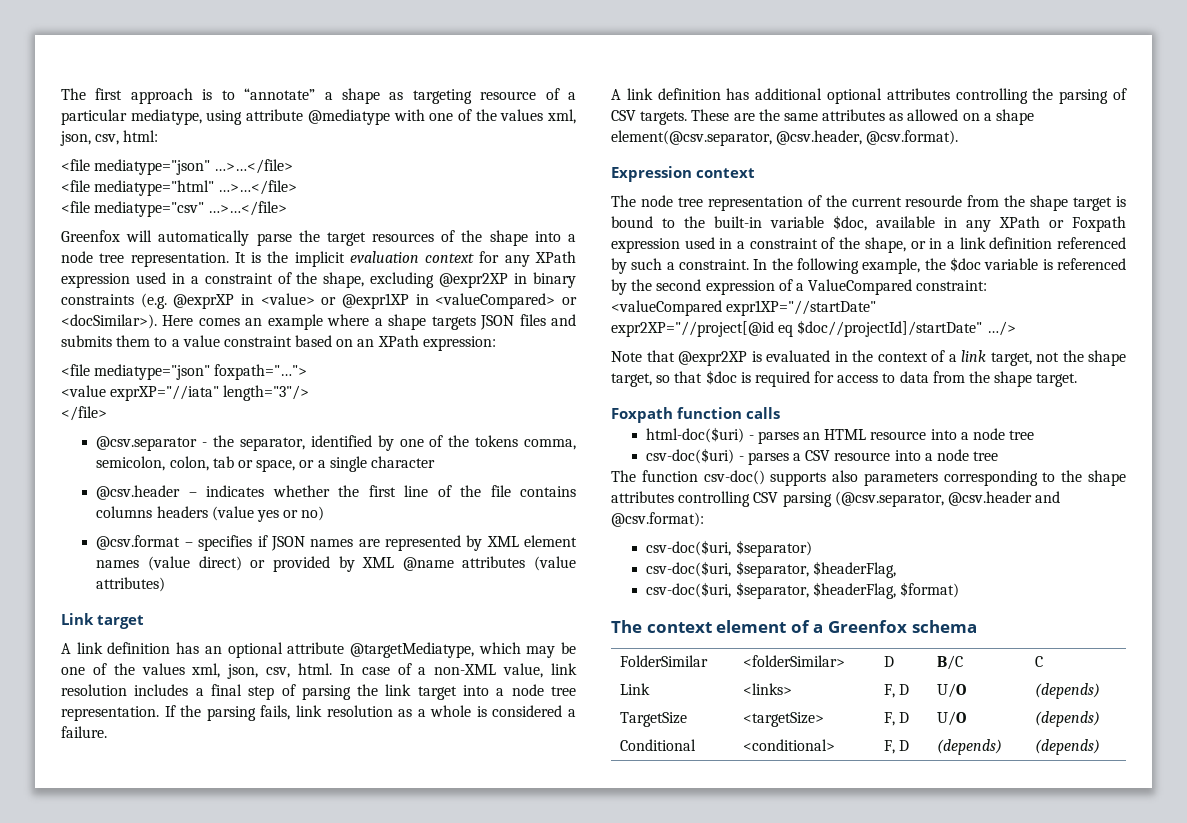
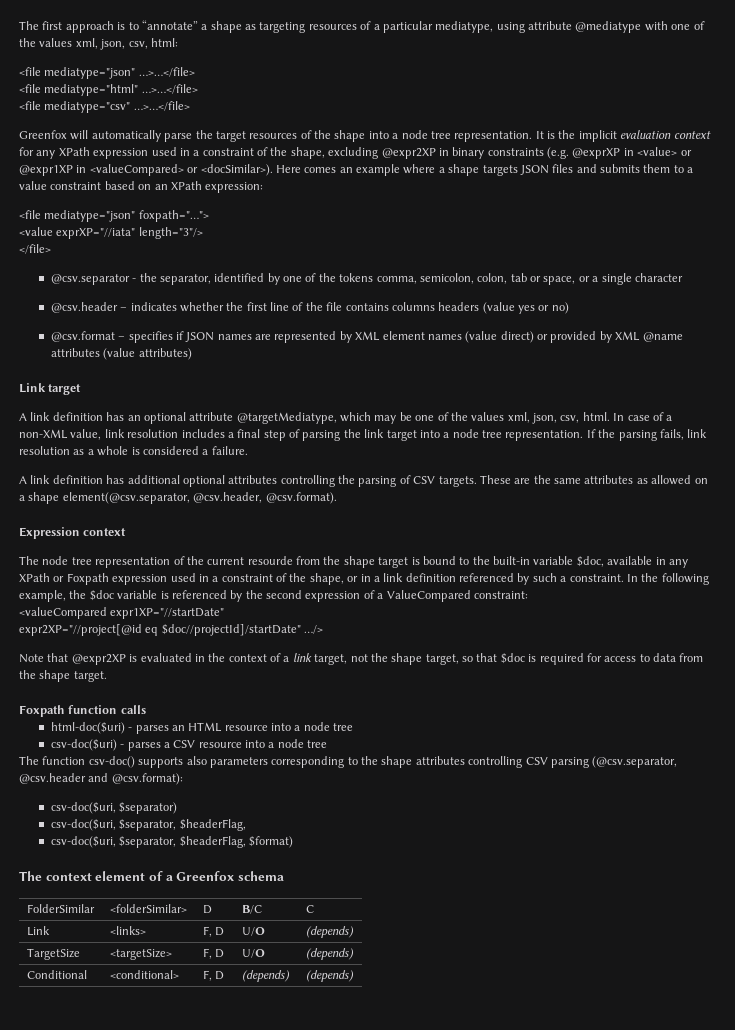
- The first approach is to “annotate” a shape as targeting resource of a particular mediatype, using attribute @mediatype with one of the values xml, json, csv, html:
+ The first approach is to “annotate” a shape as targeting resources of a particular mediatype, using attribute @mediatype with one of the values xml, json, csv, html:

